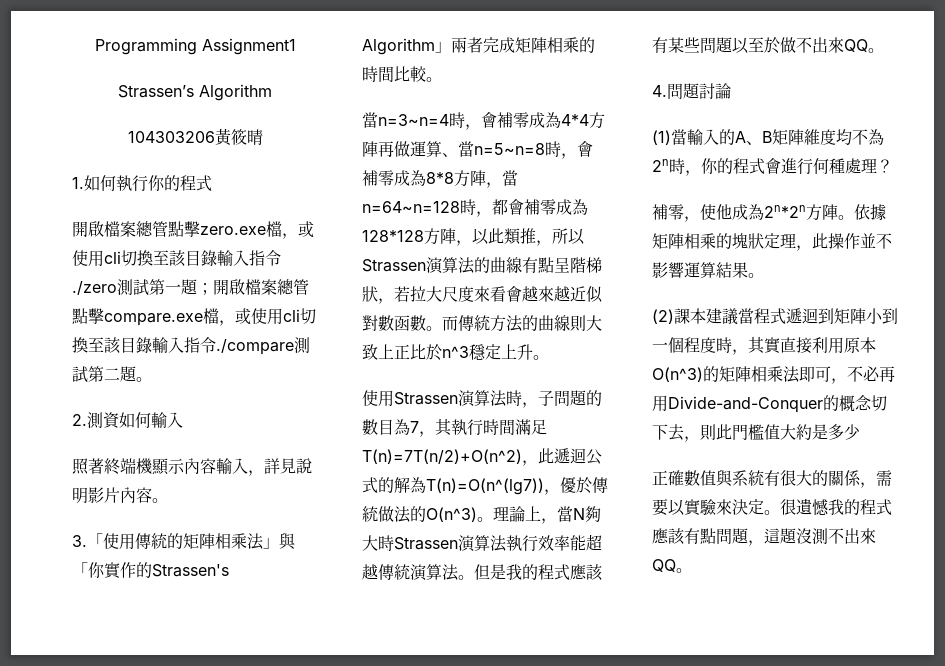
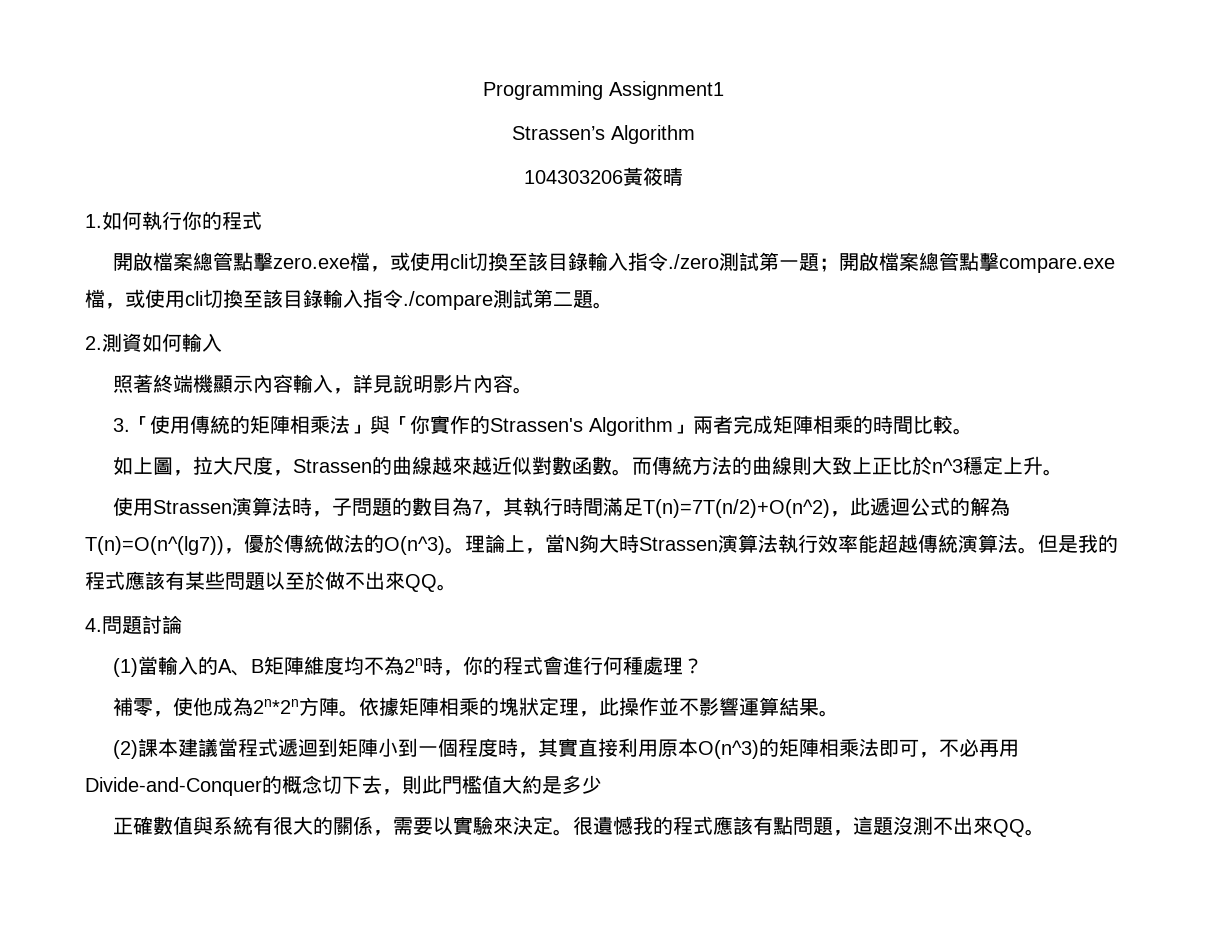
- 當n=3~n=4時，會補零成為4*4方陣再做運算、當n=5~n=8時，會補零成為8*8方陣，當n=64~n=128時，都會補零成為128*128方陣，以此類推，所以Strassen演算法的曲線有點呈階梯狀，若拉大尺度來看會越來越近似對數函數。
+ 如上圖，拉大尺度，Strassen的曲線越來越近似對數函數。

